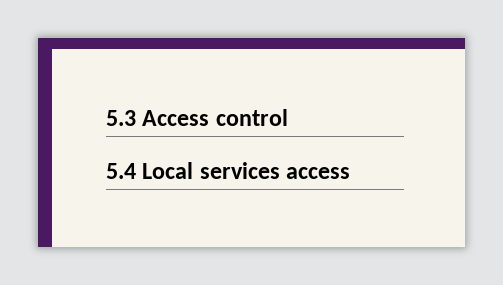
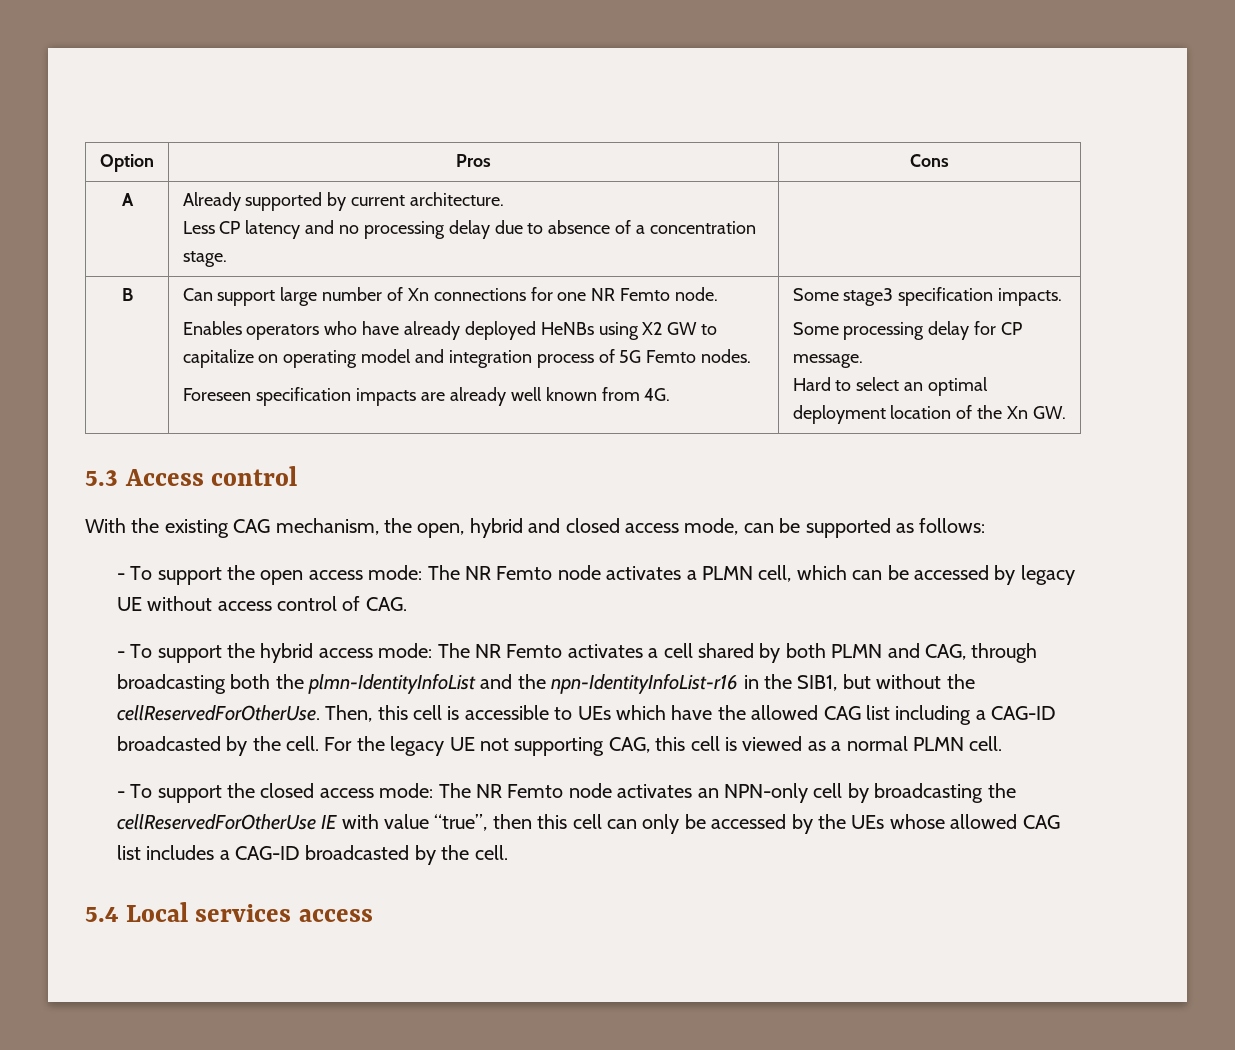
+ Option | Pros | Cons
+ A | Already supported by current architecture.
+ Less CP latency and no processing delay due to absence of a concentration stage. |
+ B | Can support large number of Xn connections for one NR Femto node.
+ Enables operators who have already deployed HeNBs using X2 GW to capitalize on operating model and integration process of 5G Femto nodes.
+ Foreseen specification impacts are already well known from 4G. | Some stage3 specification impacts.
+ Some processing delay for CP message.
+ Hard to select an optimal deployment location of the Xn GW.
  5.3 Access control
+ With the existing CAG mechanism, the open, hybrid and closed access mode, can be supported as follows:
+ - To support the open access mode: The NR Femto node activates a PLMN cell, which can be accessed by legacy UE without access control of CAG.
+ - To support the hybrid access mode: The NR Femto activates a cell shared by both PLMN and CAG, through broadcasting both the plmn-IdentityInfoList and the npn-IdentityInfoList-r16 in the SIB1, but without the cellReservedForOtherUse. Then, this cell is accessible to UEs which have the allowed CAG list including a CAG-ID broadcasted by the cell. For the legacy UE not supporting CAG, this cell is viewed as a normal PLMN cell.
+ - To support the closed access mode: The NR Femto node activates an NPN-only cell by broadcasting the cellReservedForOtherUse IE with value “true”, then this cell can only be accessed by the UEs whose allowed CAG list includes a CAG-ID broadcasted by the cell.

